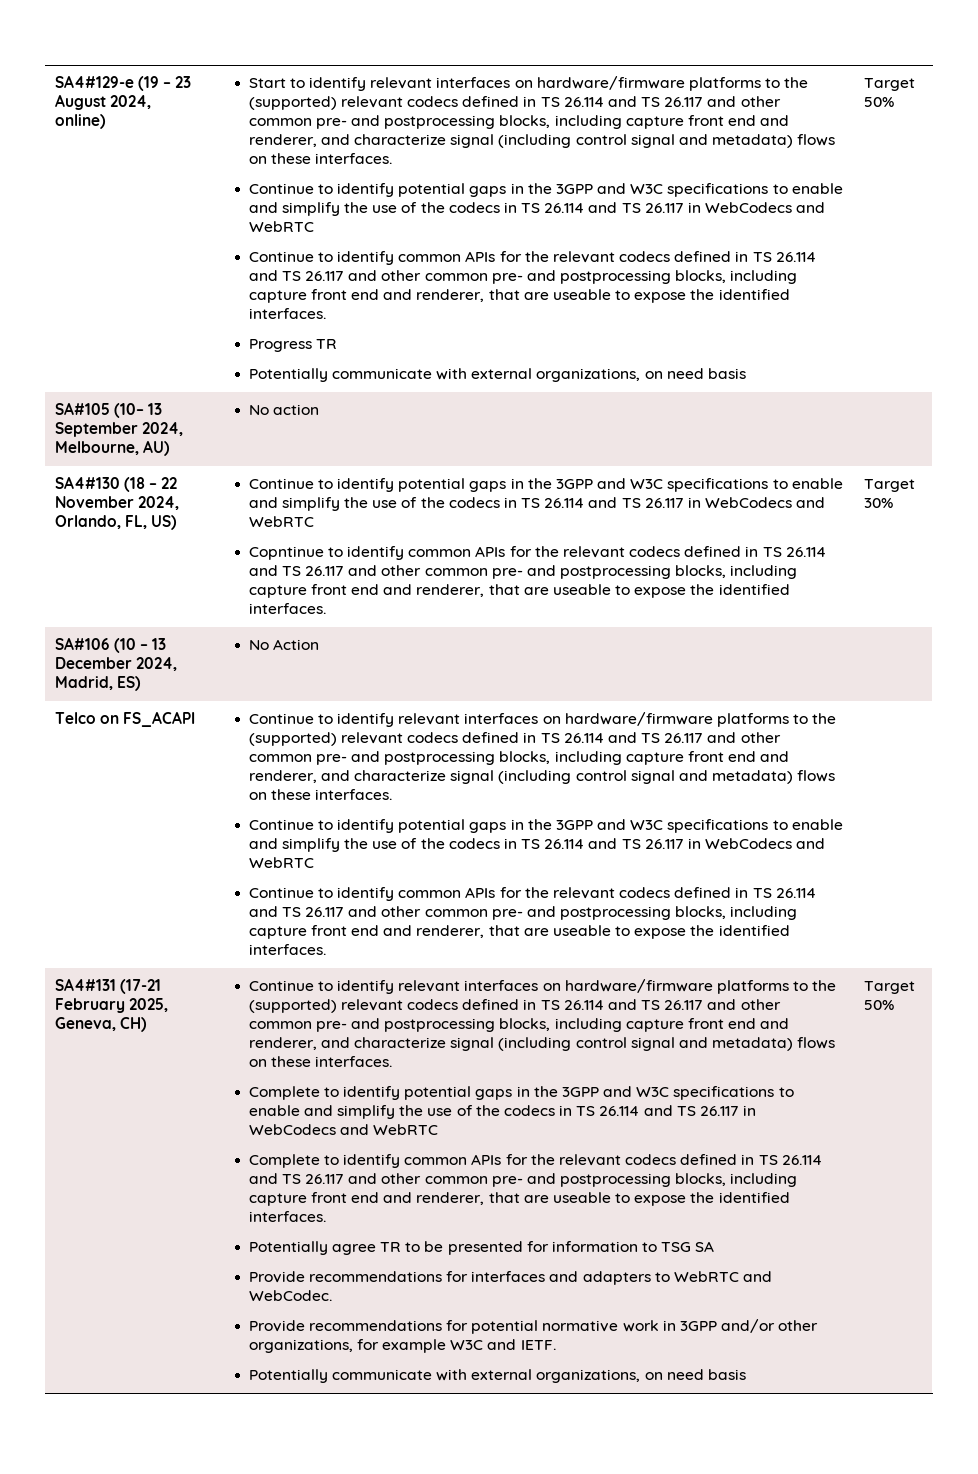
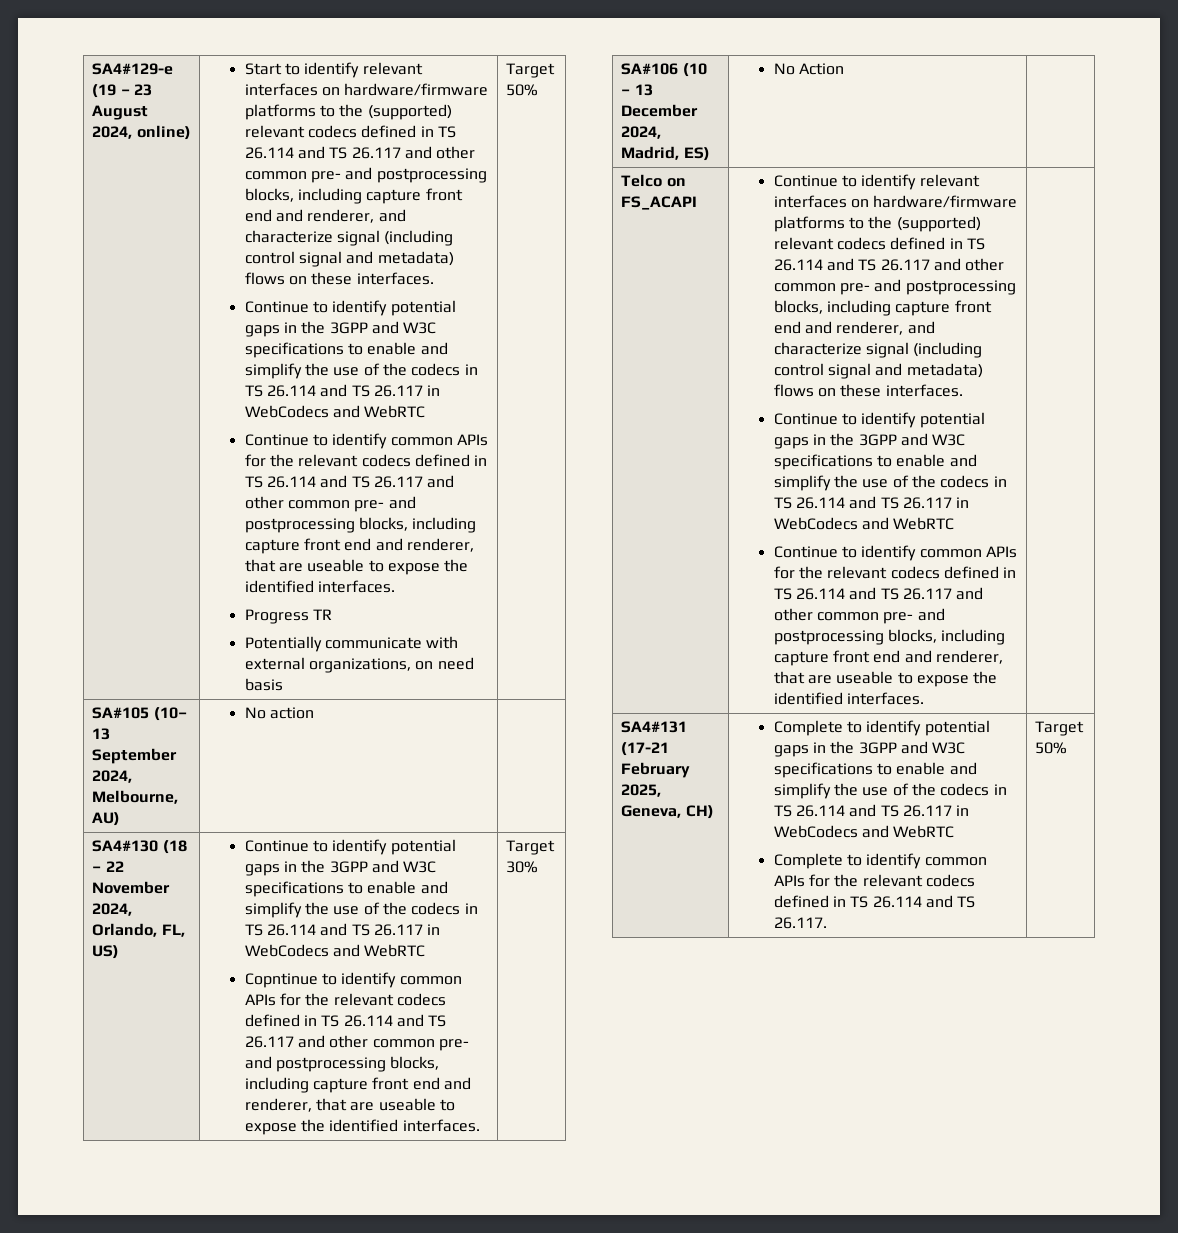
- SA4#131 (17-21 February 2025, Geneva, CH) | Continue to identify relevant interfaces on hardware/firmware platforms to the (supported) relevant codecs defined in TS 26.114 and TS 26.117 and other common pre- and postprocessing blocks, including capture front end and renderer, and characterize signal (including control signal and metadata) flows on these interfaces.
+ SA4#131 (17-21 February 2025, Geneva, CH)
- Complete to identify common APIs for the relevant codecs defined in TS 26.114 and TS 26.117 and other common pre- and postprocessing blocks, including capture front end and renderer, that are useable to expose the identified interfaces.
- Potentially agree TR to be presented for information to TSG SA
- Provide recommendations for interfaces and adapters to WebRTC and WebCodec.
- Provide recommendations for potential normative work in 3GPP and/or other organizations, for example W3C and IETF.
- Potentially communicate with external organizations, on need basis
+ Complete to identify common APIs for the relevant codecs defined in TS 26.114 and TS 26.117.

